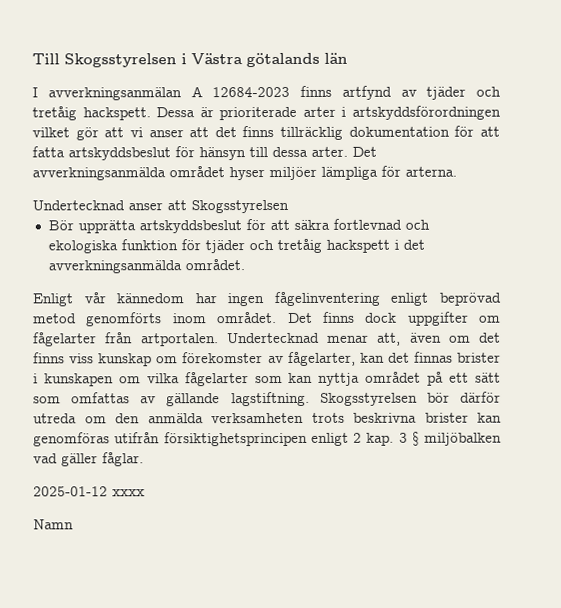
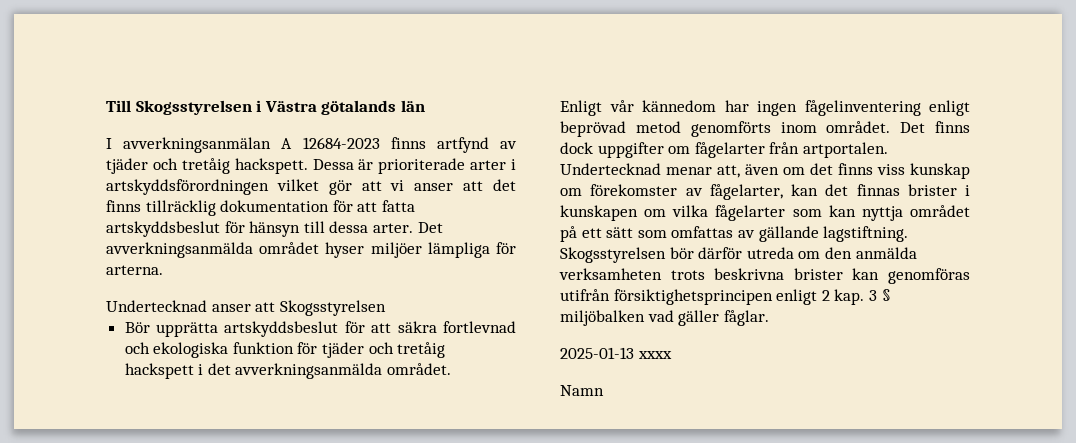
- 2025-01-12 xxxx
+ 2025-01-13 xxxx

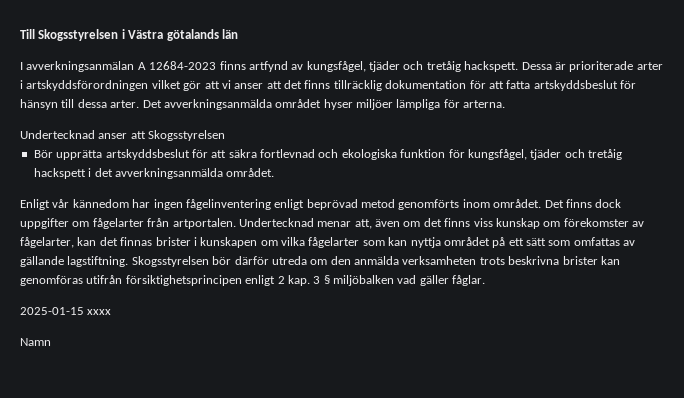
- I avverkningsanmälan A 12684-2023 finns artfynd av tjäder och tretåig hackspett.
+ I avverkningsanmälan A 12684-2023 finns artfynd av kungsfågel, tjäder och tretåig hackspett.
- Bör upprätta artskyddsbeslut för att säkra fortlevnad och ekologiska funktion för tjäder och tretåig hackspett i det avverkningsanmälda området.
+ Bör upprätta artskyddsbeslut för att säkra fortlevnad och ekologiska funktion för kungsfågel, tjäder och tretåig hackspett i det avverkningsanmälda området.
- 2025-01-13 xxxx
+ 2025-01-15 xxxx

